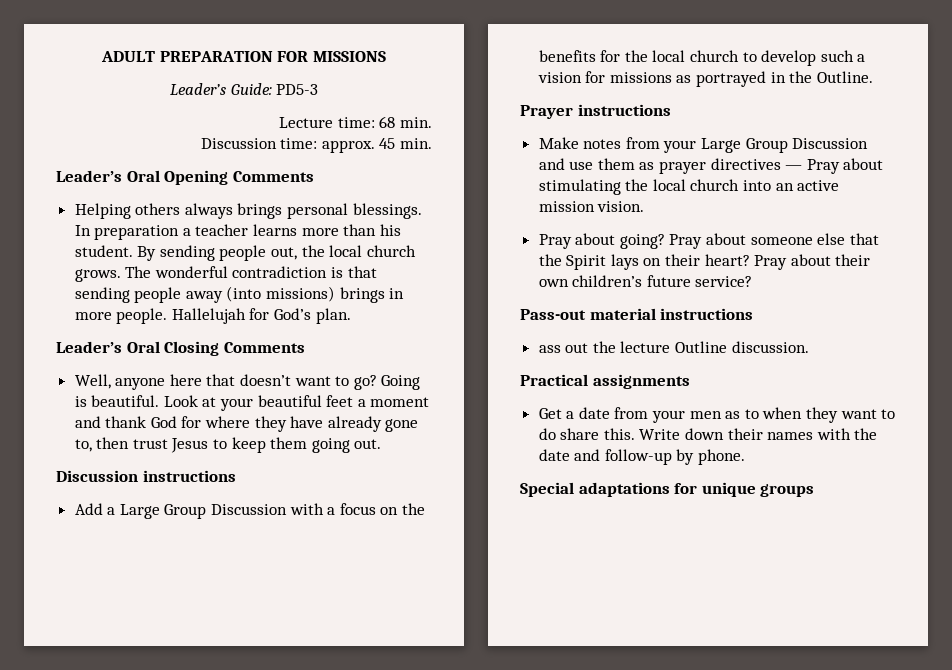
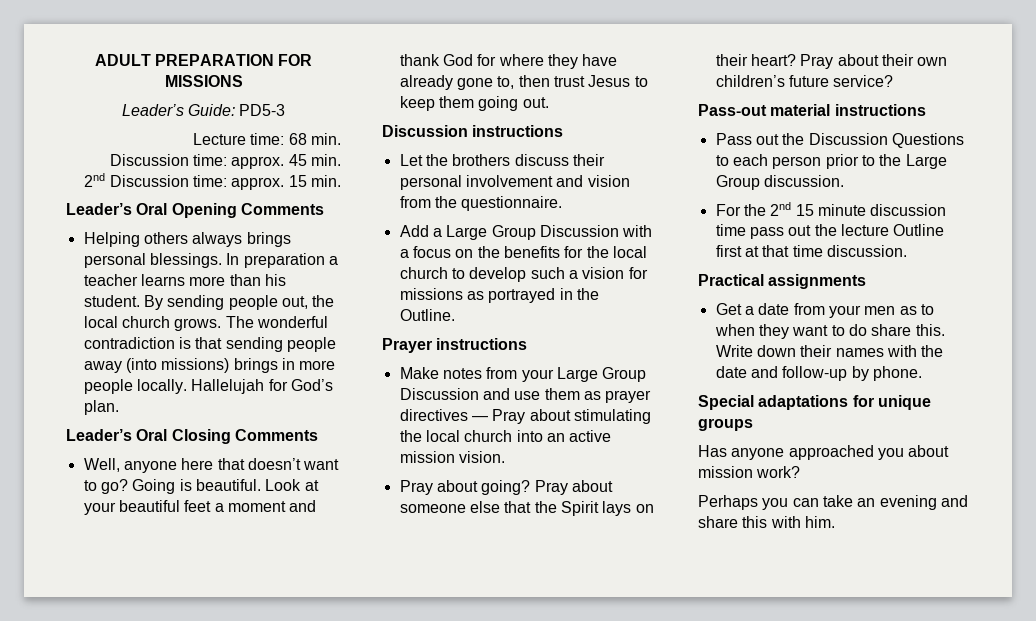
+ 2nd Discussion time: approx. 15 min.
- The wonderful contradiction is that sending people away (into missions) brings in more people.
+ The wonderful contradiction is that sending people away (into missions) brings in more people locally.
+ Let the brothers discuss their personal involvement and vision from the questionnaire.
- ass out the lecture Outline discussion.
+ Pass out the Discussion Questions to each person prior to the Large Group discussion.
+ For the 2nd 15 minute discussion time pass out the lecture Outline first at that time discussion.
+ Has anyone approached you about mission work?
+ Perhaps you can take an evening and share this with him.

